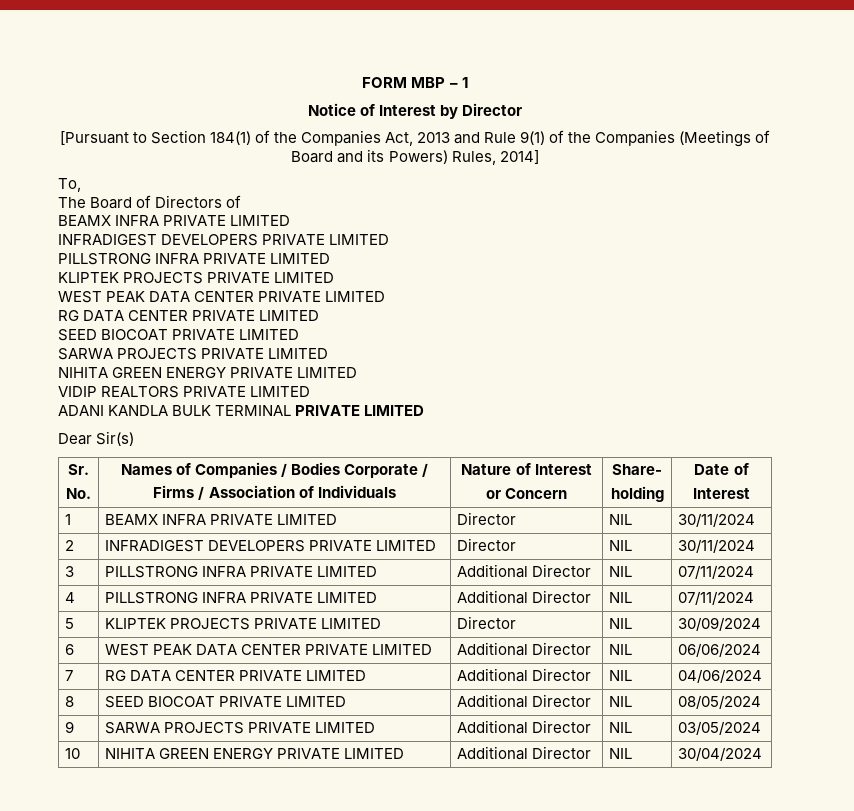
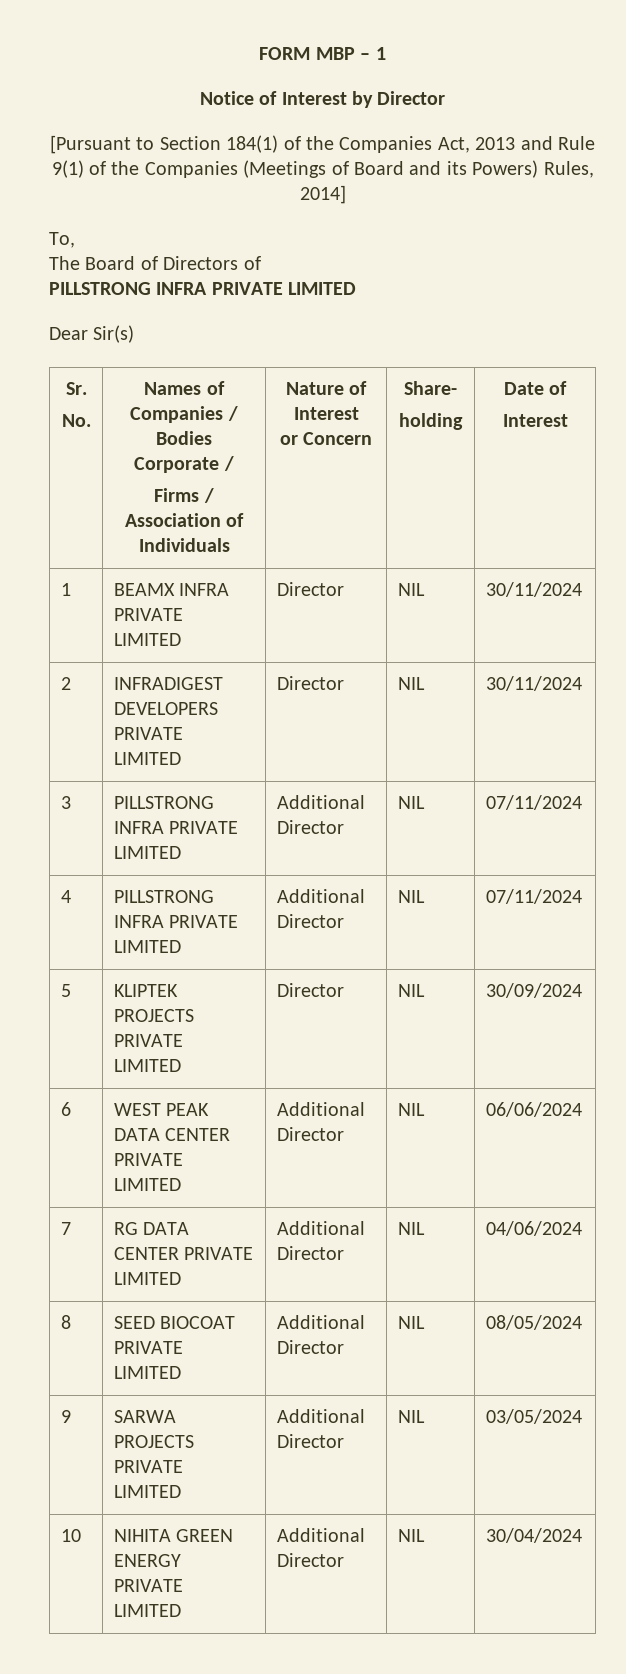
  The Board of Directors of
- BEAMX INFRA PRIVATE LIMITED
- INFRADIGEST DEVELOPERS PRIVATE LIMITED
  PILLSTRONG INFRA PRIVATE LIMITED
- KLIPTEK PROJECTS PRIVATE LIMITED
- WEST PEAK DATA CENTER PRIVATE LIMITED
- RG DATA CENTER PRIVATE LIMITED
- SEED BIOCOAT PRIVATE LIMITED
- SARWA PROJECTS PRIVATE LIMITED
- NIHITA GREEN ENERGY PRIVATE LIMITED
- VIDIP REALTORS PRIVATE LIMITED
- ADANI KANDLA BULK TERMINAL PRIVATE LIMITED

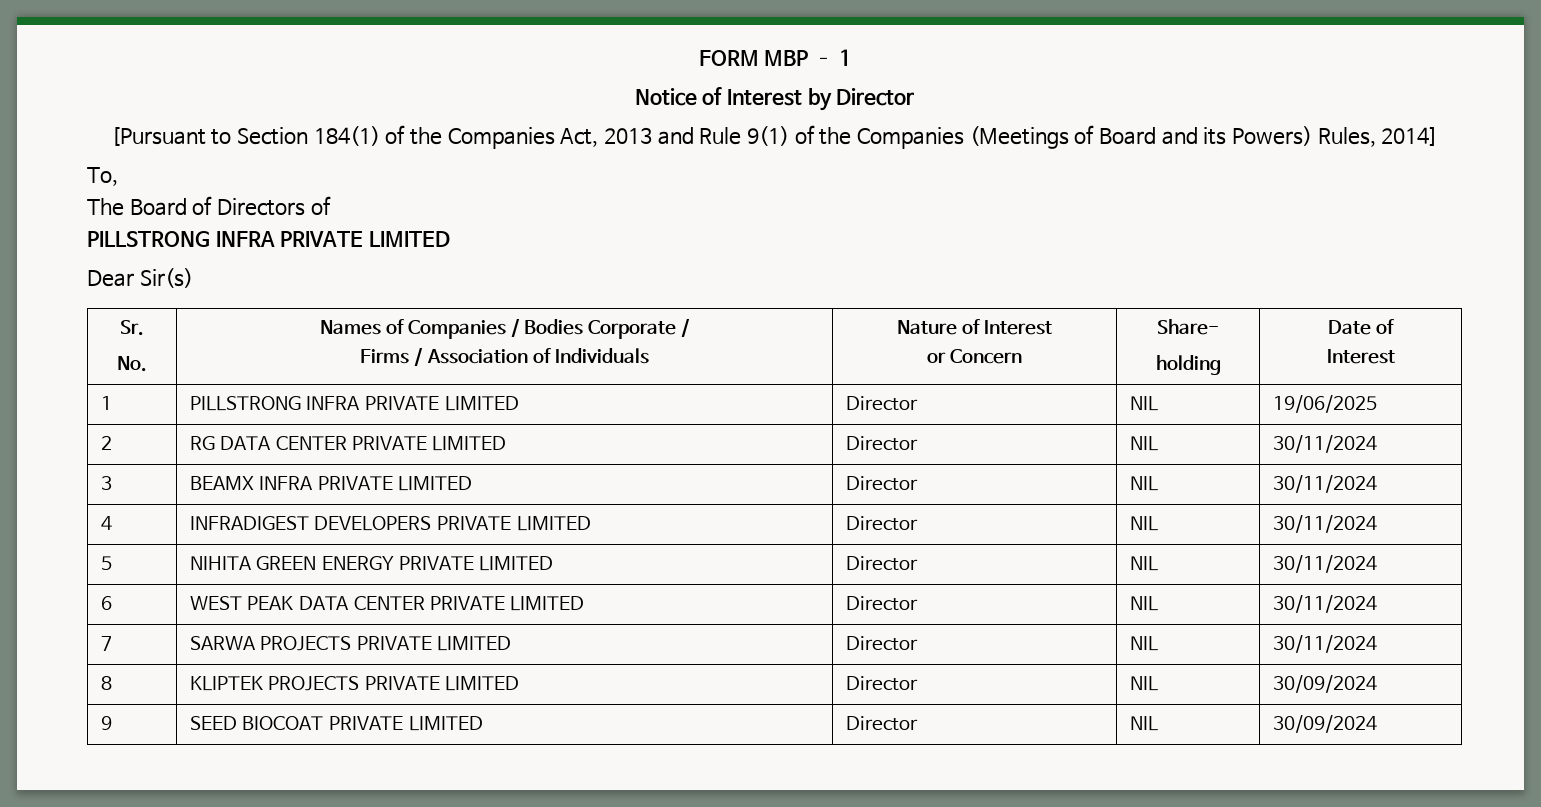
- 1 | BEAMX INFRA PRIVATE LIMITED | Director | NIL | 30/11/2024
+ 1 | PILLSTRONG INFRA PRIVATE LIMITED | Director | NIL | 19/06/2025
+ 2 | RG DATA CENTER PRIVATE LIMITED | Director | NIL | 30/11/2024
+ 3 | BEAMX INFRA PRIVATE LIMITED | Director | NIL | 30/11/2024
- 2 | INFRADIGEST DEVELOPERS PRIVATE LIMITED | Director | NIL | 30/11/2024
+ 4 | INFRADIGEST DEVELOPERS PRIVATE LIMITED | Director | NIL | 30/11/2024
- 3 | PILLSTRONG INFRA PRIVATE LIMITED | Additional Director | NIL | 07/11/2024
- 4 | PILLSTRONG INFRA PRIVATE LIMITED | Additional Director | NIL | 07/11/2024
- 5 | KLIPTEK PROJECTS PRIVATE LIMITED | Director | NIL | 30/09/2024
+ 5 | NIHITA GREEN ENERGY PRIVATE LIMITED | Director | NIL | 30/11/2024
+ 6 | WEST PEAK DATA CENTER PRIVATE LIMITED | Director | NIL | 30/11/2024
+ 7 | SARWA PROJECTS PRIVATE LIMITED | Director | NIL | 30/11/2024
+ 8 | KLIPTEK PROJECTS PRIVATE LIMITED | Director | NIL | 30/09/2024
- 6 | WEST PEAK DATA CENTER PRIVATE LIMITED | Additional Director | NIL | 06/06/2024
- 7 | RG DATA CENTER PRIVATE LIMITED | Additional Director | NIL | 04/06/2024
- 8 | SEED BIOCOAT PRIVATE LIMITED | Additional Director | NIL | 08/05/2024
- 9 | SARWA PROJECTS PRIVATE LIMITED | Additional Director | NIL | 03/05/2024
- 10 | NIHITA GREEN ENERGY PRIVATE LIMITED | Additional Director | NIL | 30/04/2024
+ 9 | SEED BIOCOAT PRIVATE LIMITED | Director | NIL | 30/09/2024

